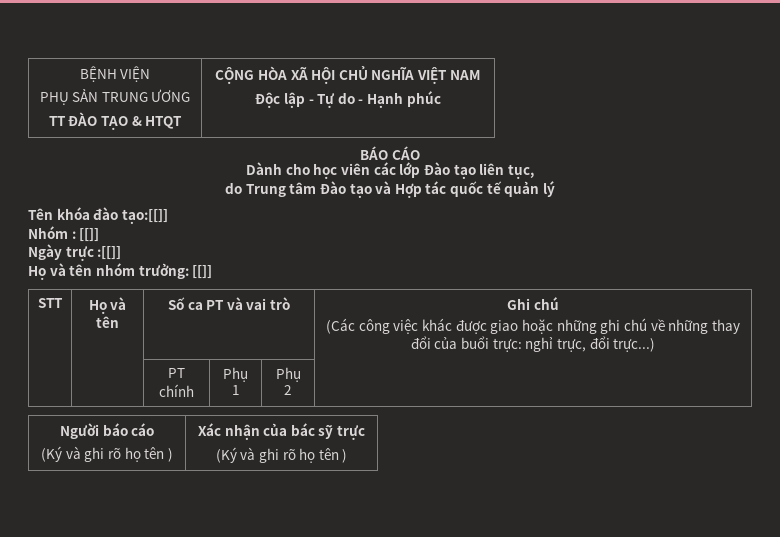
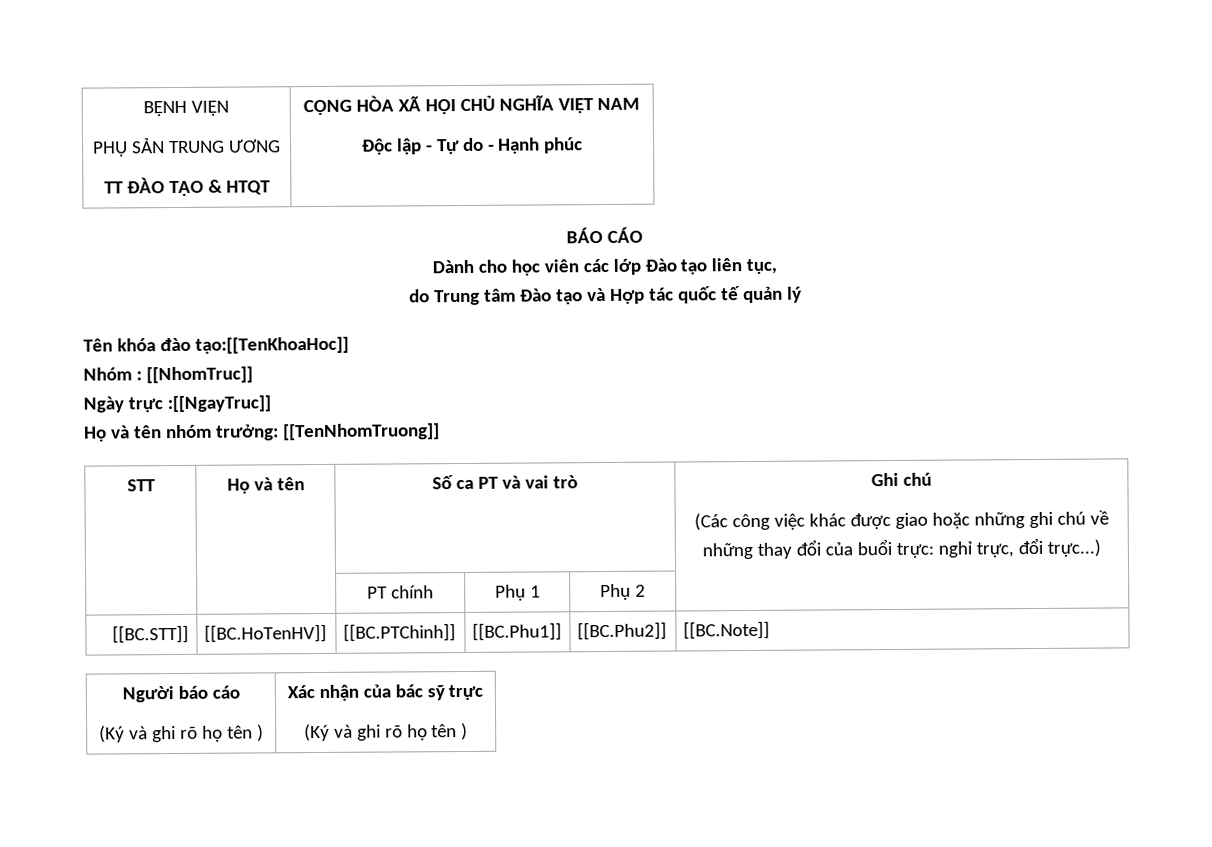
- Tên khóa đào tạo:[[]]
+ Tên khóa đào tạo:[[TenKhoaHoc]]
- Nhóm : [[]]
+ Nhóm : [[NhomTruc]]
- Ngày trực :[[]]
+ Ngày trực :[[NgayTruc]]
- Họ và tên nhóm trưởng: [[]]
+ Họ và tên nhóm trưởng: [[TenNhomTruong]]
+ [[BC.STT]] | [[BC.HoTenHV]] | [[BC.PTChinh]] | [[BC.Phu1]] | [[BC.Phu2]] | [[BC.Note]]

